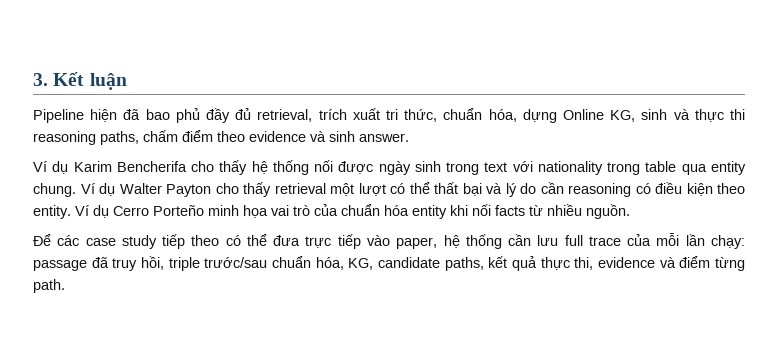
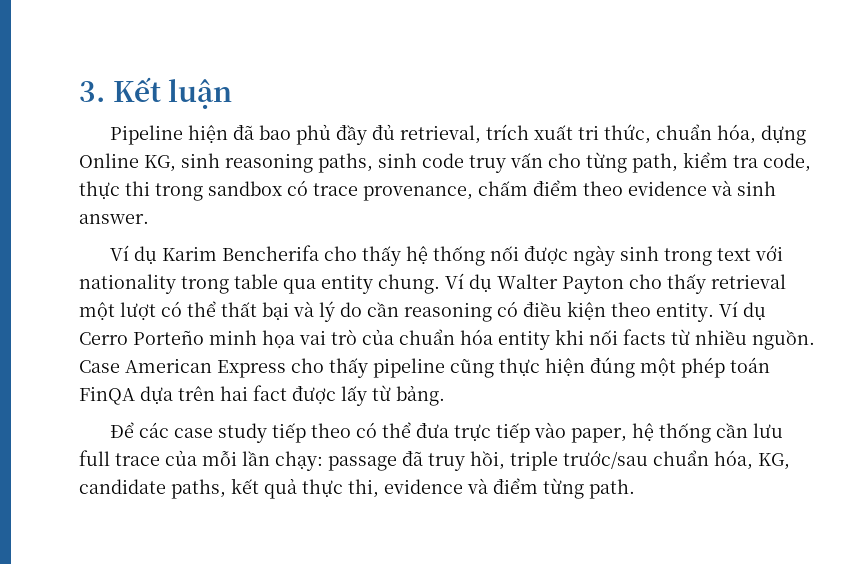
- Pipeline hiện đã bao phủ đầy đủ retrieval, trích xuất tri thức, chuẩn hóa, dựng Online KG, sinh và thực thi reasoning paths, chấm điểm theo evidence và sinh answer.
+ Pipeline hiện đã bao phủ đầy đủ retrieval, trích xuất tri thức, chuẩn hóa, dựng Online KG, sinh reasoning paths, sinh code truy vấn cho từng path, kiểm tra code, thực thi trong sandbox có trace provenance, chấm điểm theo evidence và sinh answer.
+ Case American Express cho thấy pipeline cũng thực hiện đúng một phép toán FinQA dựa trên hai fact được lấy từ bảng.

